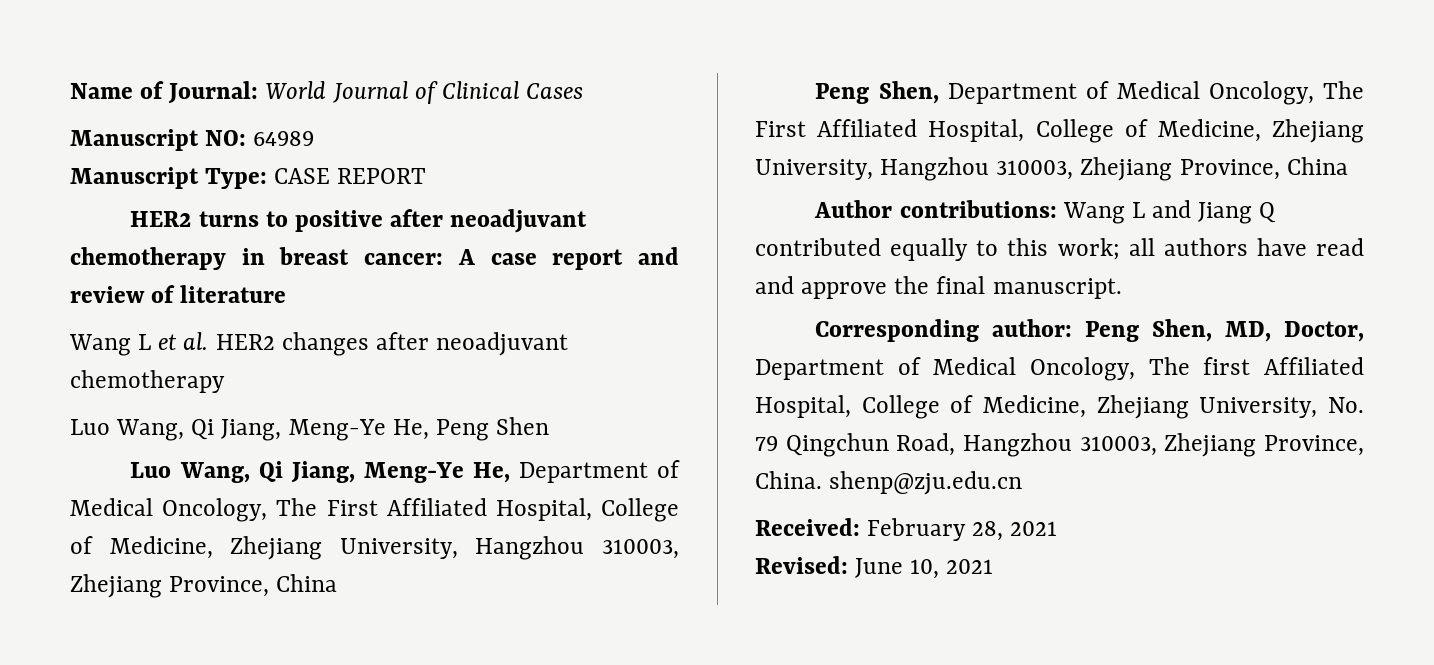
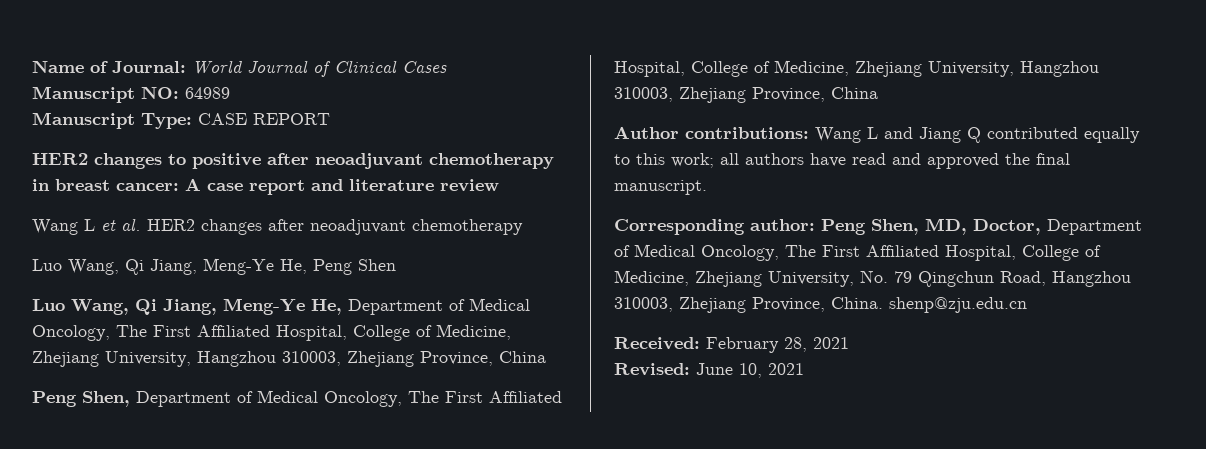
- HER2 turns to positive after neoadjuvant chemotherapy in breast cancer: A case report and review of literature
+ HER2 changes to positive after neoadjuvant chemotherapy in breast cancer: A case report and literature review
- Author contributions: Wang L and Jiang Q contributed equally to this work; all authors have read and approve the final manuscript.
+ Author contributions: Wang L and Jiang Q contributed equally to this work; all authors have read and approved the final manuscript.
- Corresponding author: Peng Shen, MD, Doctor, Department of Medical Oncology, The first Affiliated Hospital, College of Medicine, Zhejiang University, No. 79 Qingchun Road, Hangzhou 310003, Zhejiang Province, China. shenp@zju.edu.cn
+ Corresponding author: Peng Shen, MD, Doctor, Department of Medical Oncology, The First Affiliated Hospital, College of Medicine, Zhejiang University, No. 79 Qingchun Road, Hangzhou 310003, Zhejiang Province, China. shenp@zju.edu.cn

